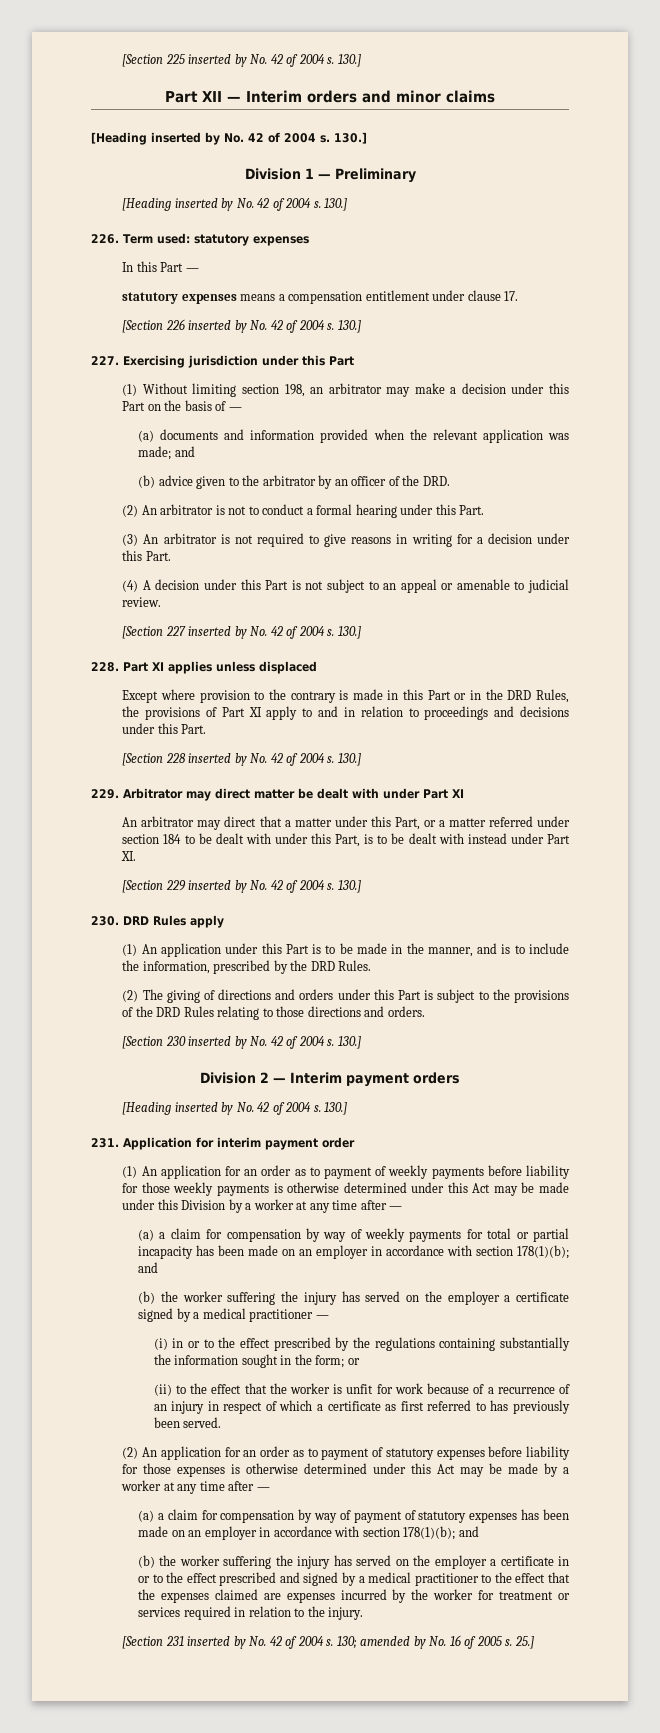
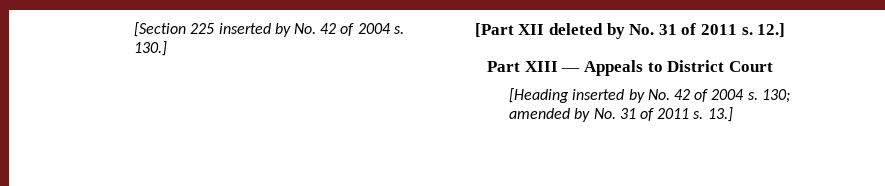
- Part XII — Interim orders and minor claims
- [Heading inserted by No. 42 of 2004 s. 130.]
- Division 1 — Preliminary
- [Heading inserted by No. 42 of 2004 s. 130.]
- 226. Term used: statutory expenses
- In this Part —
- statutory expenses means a compensation entitlement under clause 17.
- [Section 226 inserted by No. 42 of 2004 s. 130.]
- 227. Exercising jurisdiction under this Part
- (1) Without limiting section 198, an arbitrator may make a decision under this Part on the basis of —
- (a) documents and information provided when the relevant application was made; and
- (b) advice given to the arbitrator by an officer of the DRD.
- (2) An arbitrator is not to conduct a formal hearing under this Part.
- (3) An arbitrator is not required to give reasons in writing for a decision under this Part.
- (4) A decision under this Part is not subject to an appeal or amenable to judicial review.
- [Section 227 inserted by No. 42 of 2004 s. 130.]
- 228. Part XI applies unless displaced
- Except where provision to the contrary is made in this Part or in the DRD Rules, the provisions of Part XI apply to and in relation to proceedings and decisions under this Part.
- [Section 228 inserted by No. 42 of 2004 s. 130.]
- 229. Arbitrator may direct matter be dealt with under Part XI
- An arbitrator may direct that a matter under this Part, or a matter referred under section 184 to be dealt with under this Part, is to be dealt with instead under Part XI.
- [Section 229 inserted by No. 42 of 2004 s. 130.]
- 230. DRD Rules apply
- (1) An application under this Part is to be made in the manner, and is to include the information, prescribed by the DRD Rules.
- (2) The giving of directions and orders under this Part is subject to the provisions of the DRD Rules relating to those directions and orders.
- [Section 230 inserted by No. 42 of 2004 s. 130.]
- Division 2 — Interim payment orders
- [Heading inserted by No. 42 of 2004 s. 130.]
- 231. Application for interim payment order
- (1) An application for an order as to payment of weekly payments before liability for those weekly payments is otherwise determined under this Act may be made under this Division by a worker at any time after —
- (a) a claim for compensation by way of weekly payments for total or partial incapacity has been made on an employer in accordance with section 178(1)(b); and
- (b) the worker suffering the injury has served on the employer a certificate signed by a medical practitioner —
- (i) in or to the effect prescribed by the regulations containing substantially the information sought in the form; or
- (ii) to the effect that the worker is unfit for work because of a recurrence of an injury in respect of which a certificate as first referred to has previously been served.
- (2) An application for an order as to payment of statutory expenses before liability for those expenses is otherwise determined under this Act may be made by a worker at any time after —
- (a) a claim for compensation by way of payment of statutory expenses has been made on an employer in accordance with section 178(1)(b); and
- (b) the worker suffering the injury has served on the employer a certificate in or to the effect prescribed and signed by a medical practitioner to the effect that the expenses claimed are expenses incurred by the worker for treatment or services required in relation to the injury.
- [Section 231 inserted by No. 42 of 2004 s. 130; amended by No. 16 of 2005 s. 25.]
+ [Part XII deleted by No. 31 of 2011 s. 12.]
+ Part XIII — Appeals to District Court
+ [Heading inserted by No. 42 of 2004 s. 130; amended by No. 31 of 2011 s. 13.]

